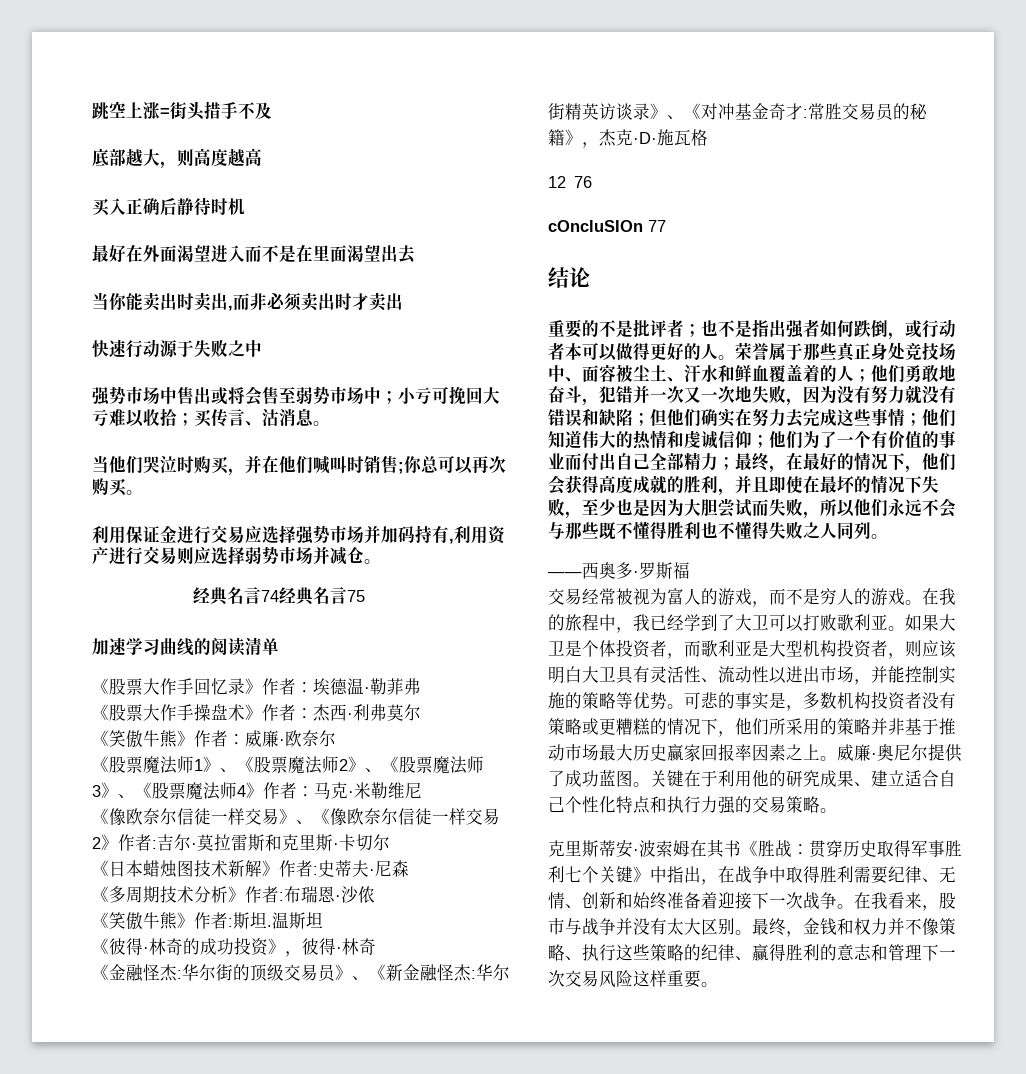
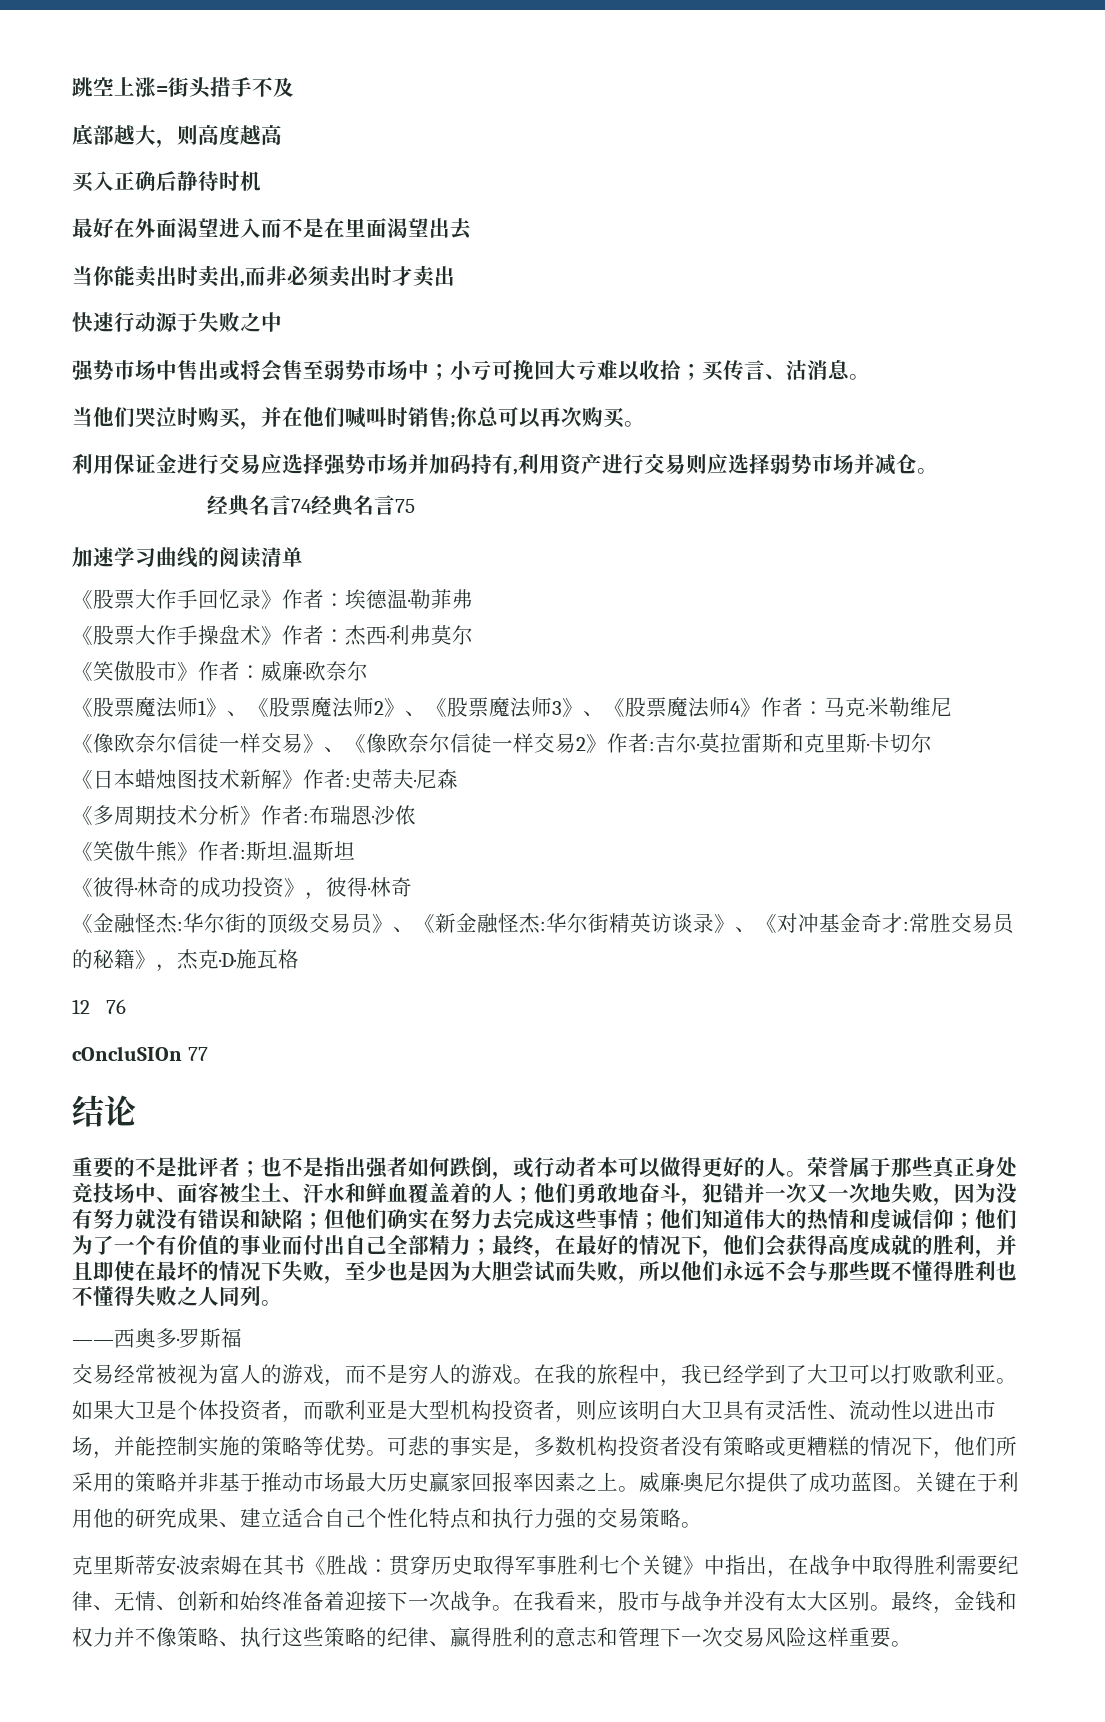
- 《笑傲牛熊》作者：威廉·欧奈尔
+ 《笑傲股市》作者：威廉·欧奈尔

